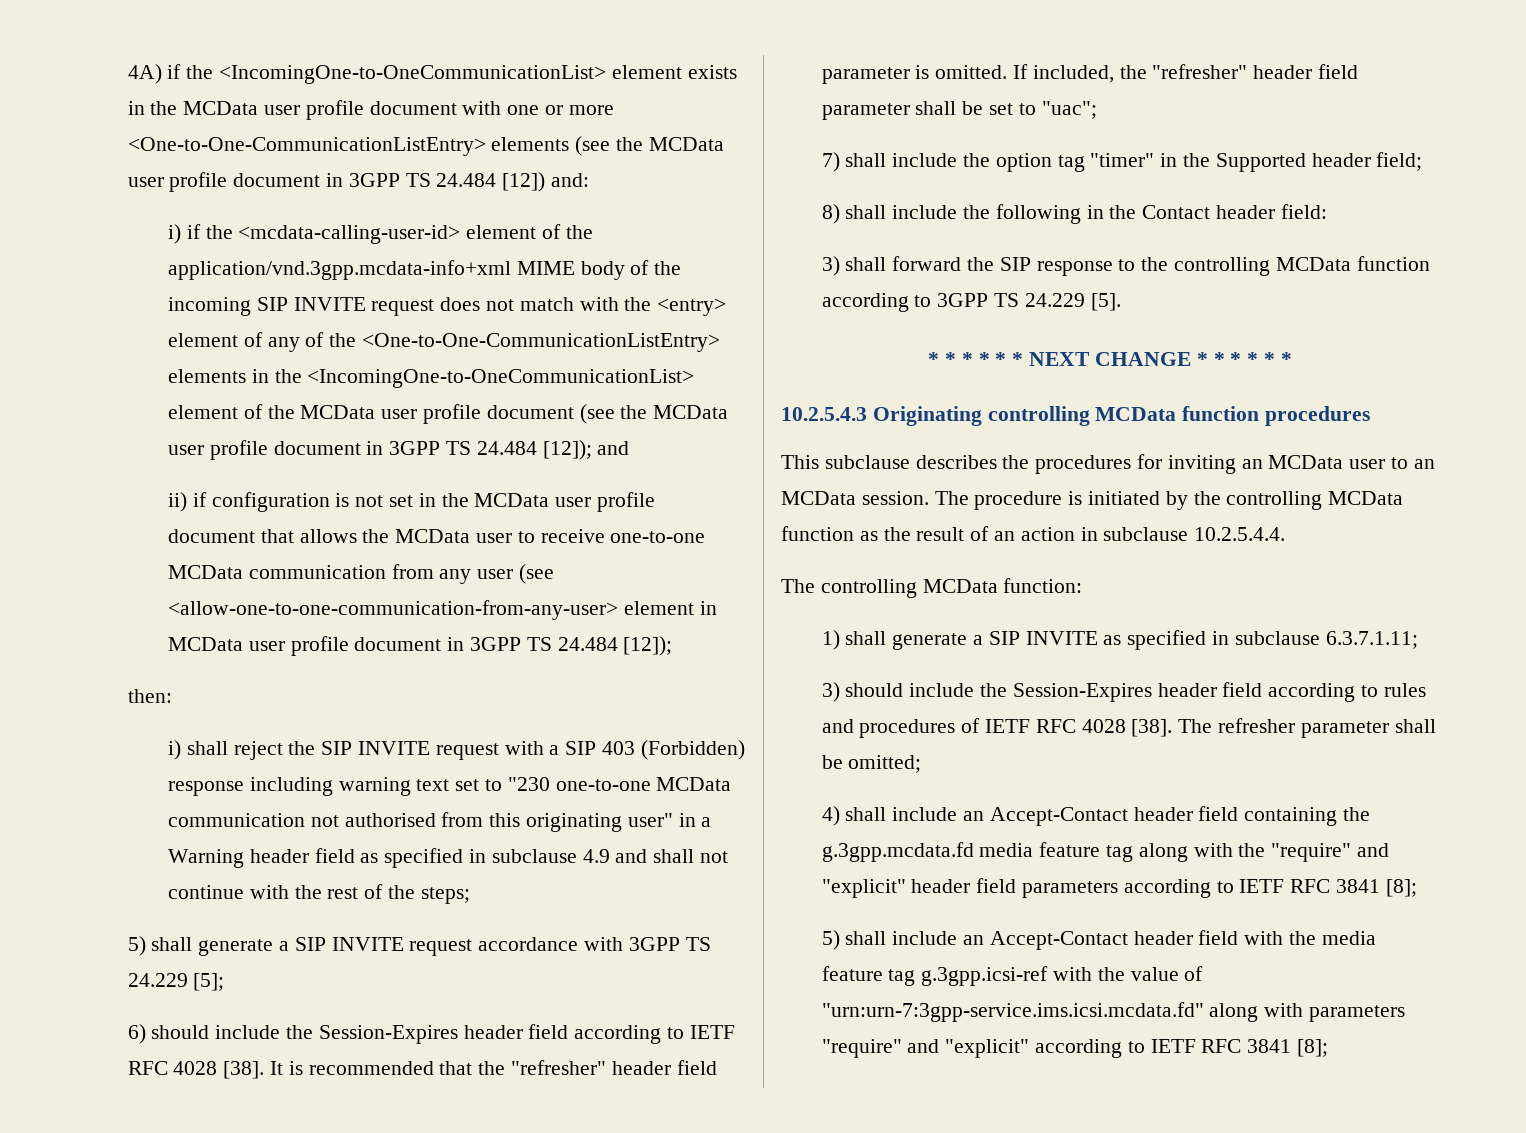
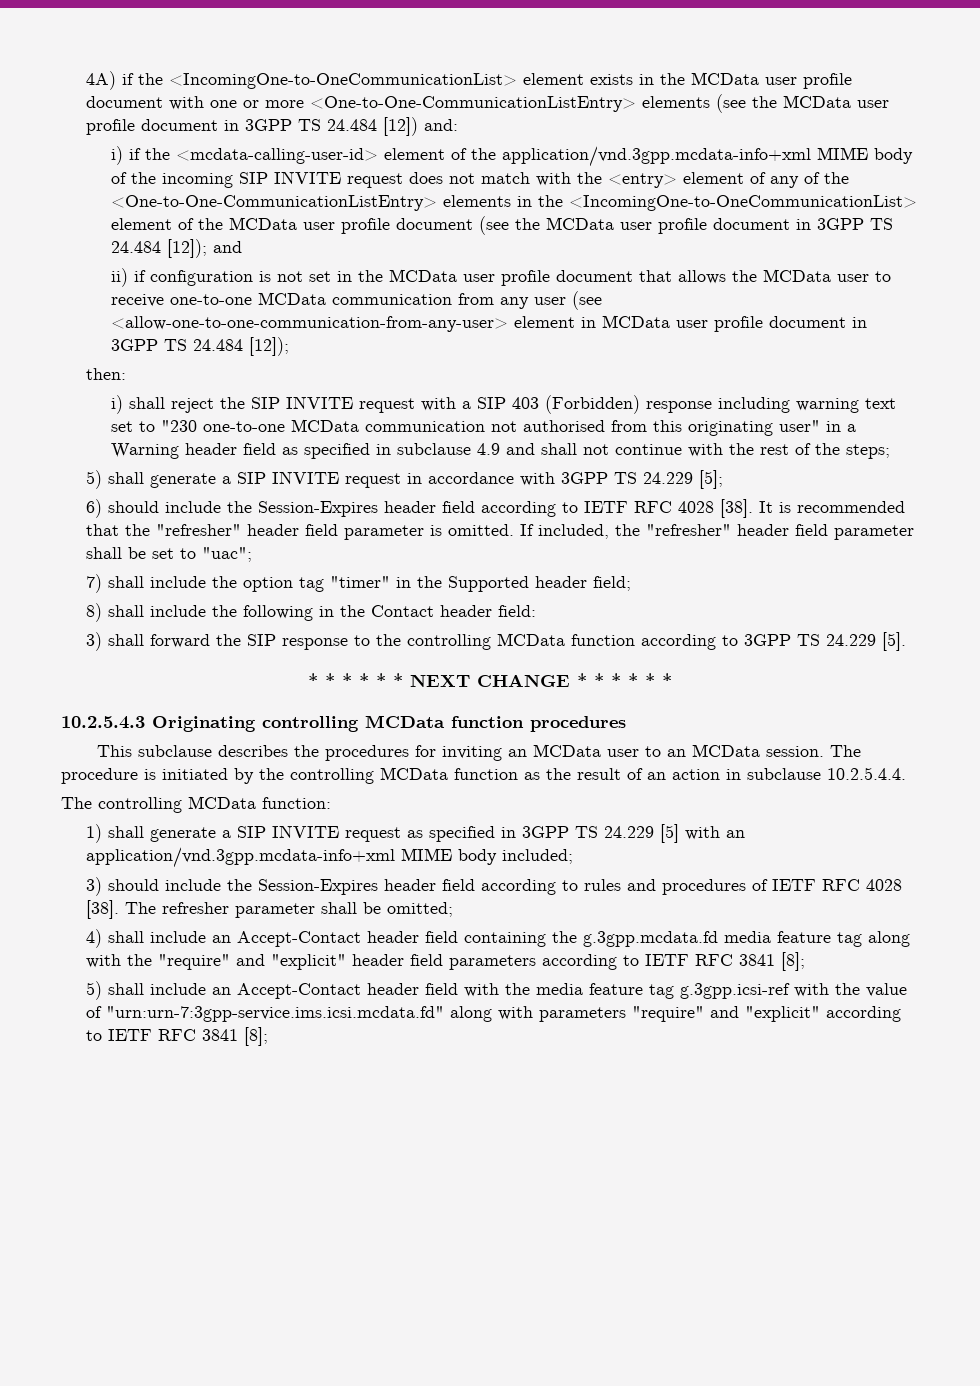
- 5) shall generate a SIP INVITE request accordance with 3GPP TS 24.229 [5];
+ 5) shall generate a SIP INVITE request in accordance with 3GPP TS 24.229 [5];
- 1) shall generate a SIP INVITE as specified in subclause 6.3.7.1.11;
+ 1) shall generate a SIP INVITE request as specified in 3GPP TS 24.229 [5] with an application/vnd.3gpp.mcdata-info+xml MIME body included;

